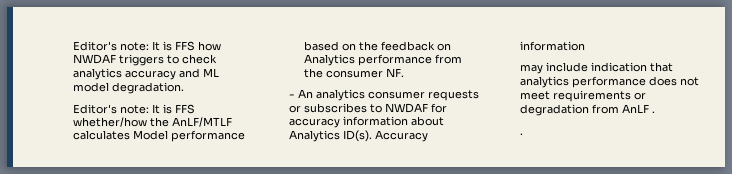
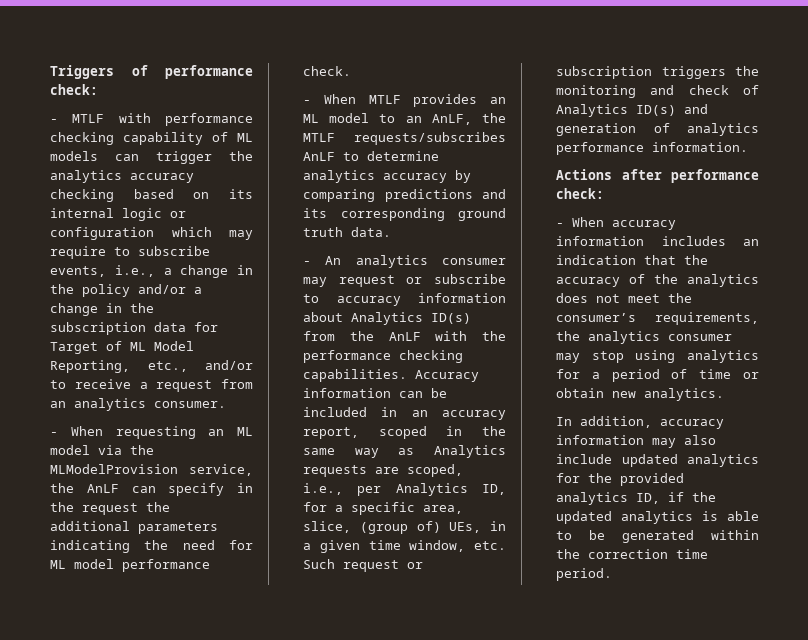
- Editor's note: It is FFS how NWDAF triggers to check analytics accuracy and ML model degradation.
- Editor's note: It is FFS whether/how the AnLF/MTLF calculates Model performance based on the feedback on Analytics performance from the consumer NF.
- - An analytics consumer requests or subscribes to NWDAF for accuracy information about Analytics ID(s). Accuracy information
- may include indication that analytics performance does not meet requirements or degradation from AnLF .
- .
+ Triggers of performance check:
+ - MTLF with performance checking capability of ML models can trigger the analytics accuracy checking based on its internal logic or configuration which may require to subscribe events, i.e., a change in the policy and/or a change in the subscription data for Target of ML Model Reporting, etc., and/or to receive a request from an analytics consumer.
+ - When requesting an ML model via the MLModelProvision service, the AnLF can specify in the request the additional parameters indicating the need for ML model performance check.
+ - When MTLF provides an ML model to an AnLF, the MTLF requests/subscribes AnLF to determine analytics accuracy by comparing predictions and its corresponding ground truth data.
+ - An analytics consumer may request or subscribe to accuracy information about Analytics ID(s) from the AnLF with the performance checking capabilities. Accuracy information can be included in an accuracy report, scoped in the same way as Analytics requests are scoped, i.e., per Analytics ID, for a specific area, slice, (group of) UEs, in a given time window, etc. Such request or subscription triggers the monitoring and check of Analytics ID(s) and generation of analytics performance information.
+ Actions after performance check:
+ - When accuracy information includes an indication that the accuracy of the analytics does not meet the consumer’s requirements, the analytics consumer may stop using analytics for a period of time or obtain new analytics.
+ In addition, accuracy information may also include updated analytics for the provided analytics ID, if the updated analytics is able to be generated within the correction time period.

